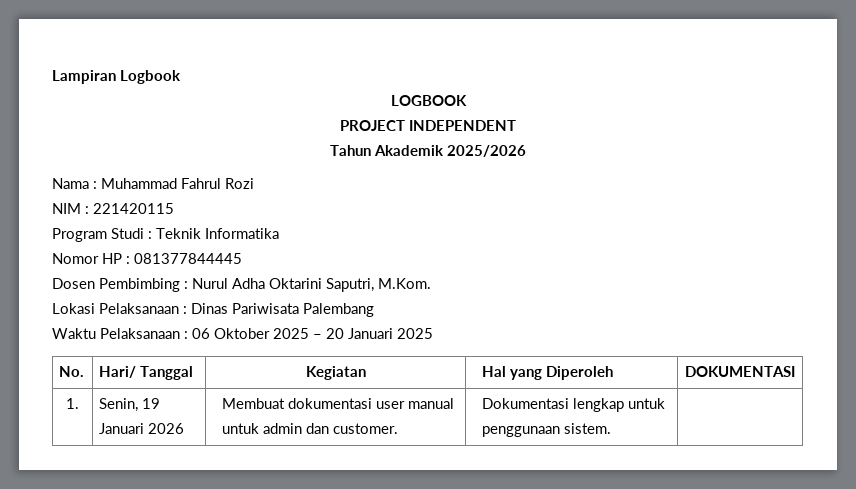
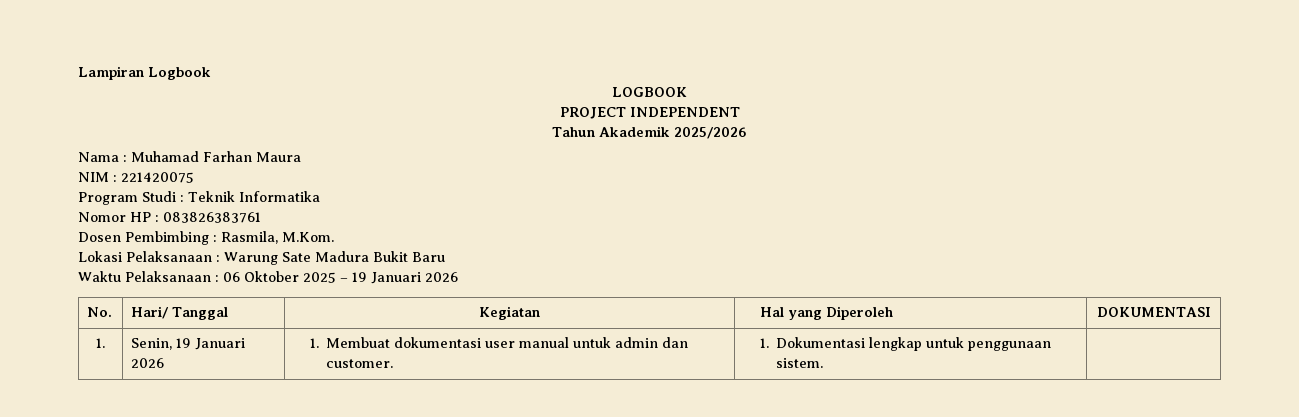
- Nama : Muhammad Fahrul Rozi
+ Nama : Muhamad Farhan Maura
- NIM : 221420115
+ NIM : 221420075
- Nomor HP : 081377844445
+ Nomor HP : 083826383761
- Dosen Pembimbing : Nurul Adha Oktarini Saputri, M.Kom.
+ Dosen Pembimbing : Rasmila, M.Kom.
- Lokasi Pelaksanaan : Dinas Pariwisata Palembang
+ Lokasi Pelaksanaan : Warung Sate Madura Bukit Baru
- Waktu Pelaksanaan : 06 Oktober 2025 – 20 Januari 2025
+ Waktu Pelaksanaan : 06 Oktober 2025 – 19 Januari 2026
- 1. | Senin, 19 Januari 2026 | Membuat dokumentasi user manual untuk admin dan customer. | Dokumentasi lengkap untuk penggunaan sistem. |
+ 1. | Senin, 19 Januari 2026 | 1. Membuat dokumentasi user manual untuk admin dan customer. | 1. Dokumentasi lengkap untuk penggunaan sistem. |

